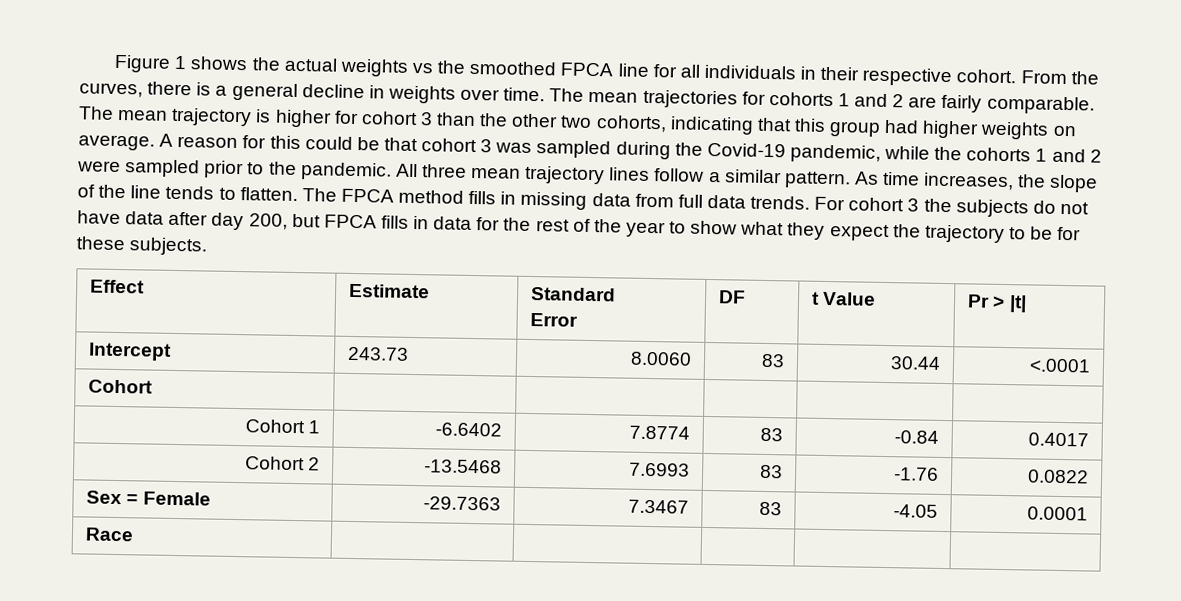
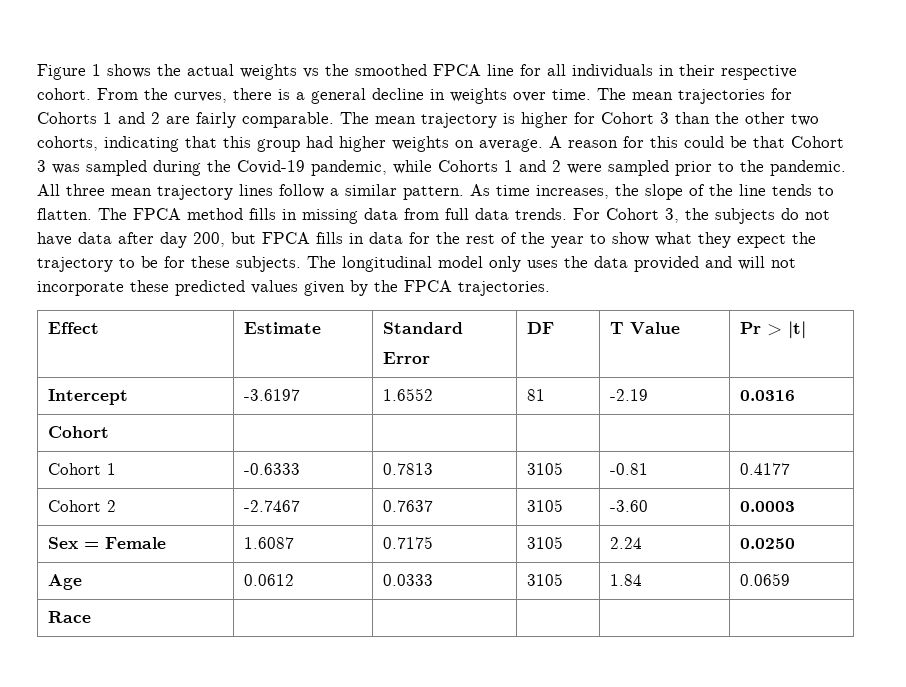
- The mean trajectories for cohorts 1 and 2 are fairly comparable.
+ The mean trajectories for Cohorts 1 and 2 are fairly comparable.
- The mean trajectory is higher for cohort 3 than the other two cohorts, indicating that this group had higher weights on average.
+ The mean trajectory is higher for Cohort 3 than the other two cohorts, indicating that this group had higher weights on average.
- A reason for this could be that cohort 3 was sampled during the Covid-19 pandemic, while the cohorts 1 and 2 were sampled prior to the pandemic.
+ A reason for this could be that Cohort 3 was sampled during the Covid-19 pandemic, while Cohorts 1 and 2 were sampled prior to the pandemic.
- For cohort 3 the subjects do not have data after day 200, but FPCA fills in data for the rest of the year to show what they expect the trajectory to be for these subjects.
+ For Cohort 3, the subjects do not have data after day 200, but FPCA fills in data for the rest of the year to show what they expect the trajectory to be for these subjects. The longitudinal model only uses the data provided and will not incorporate these predicted values given by the FPCA trajectories.
  Effect | Estimate | Standard
- Error | DF | t Value | Pr > |t|
+ Error | DF | T Value | Pr > |t|
- Intercept | 243.73 | 8.0060 | 83 | 30.44 | <.0001
+ Intercept | -3.6197 | 1.6552 | 81 | -2.19 | 0.0316
  Cohort | | | | |
- Cohort 1 | -6.6402 | 7.8774 | 83 | -0.84 | 0.4017
- Cohort 2 | -13.5468 | 7.6993 | 83 | -1.76 | 0.0822
- Sex = Female | -29.7363 | 7.3467 | 83 | -4.05 | 0.0001
+ Cohort 1 | -0.6333 | 0.7813 | 3105 | -0.81 | 0.4177
+ Cohort 2 | -2.7467 | 0.7637 | 3105 | -3.60 | 0.0003
+ Sex = Female | 1.6087 | 0.7175 | 3105 | 2.24 | 0.0250
+ Age | 0.0612 | 0.0333 | 3105 | 1.84 | 0.0659

